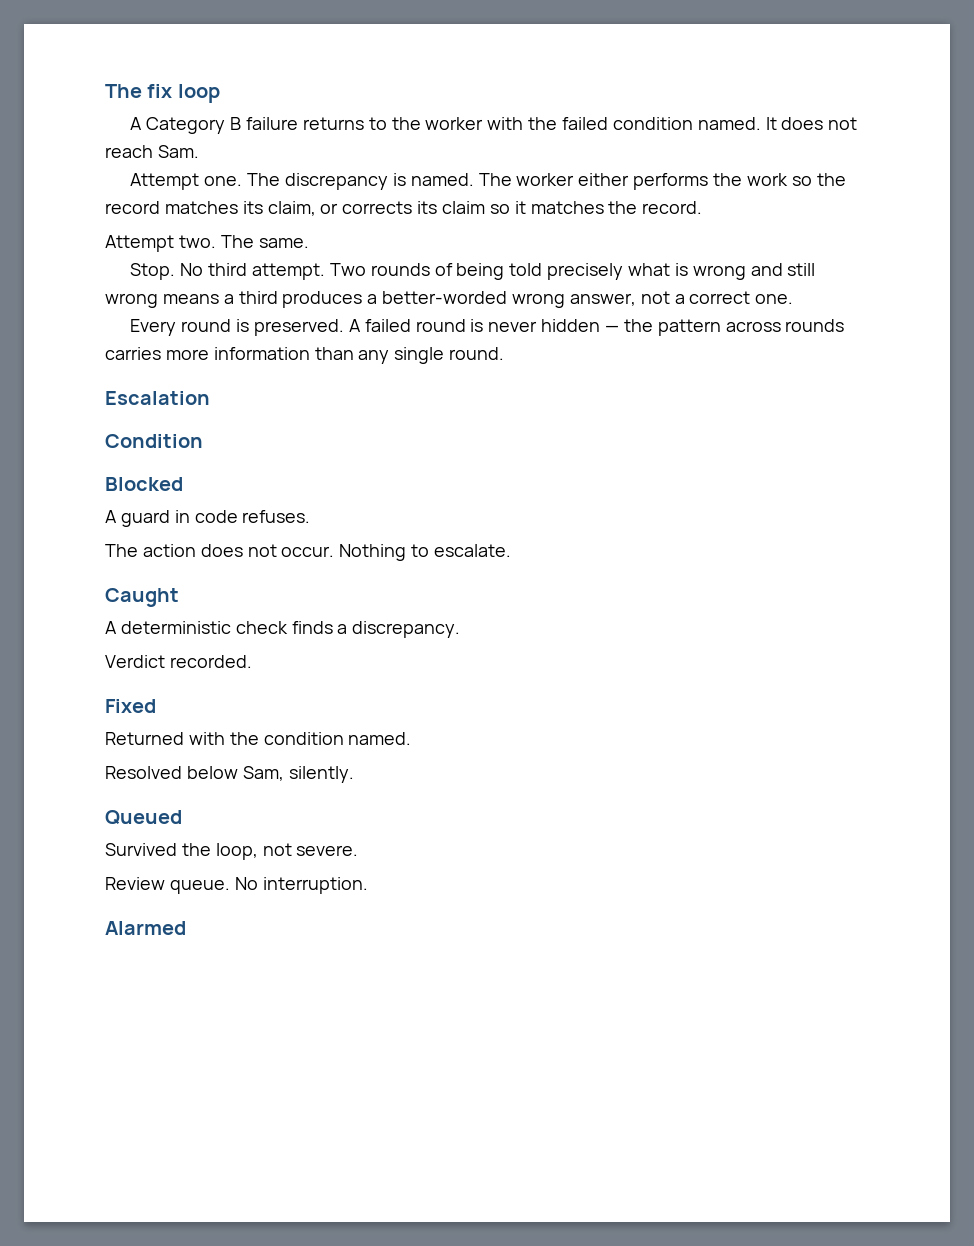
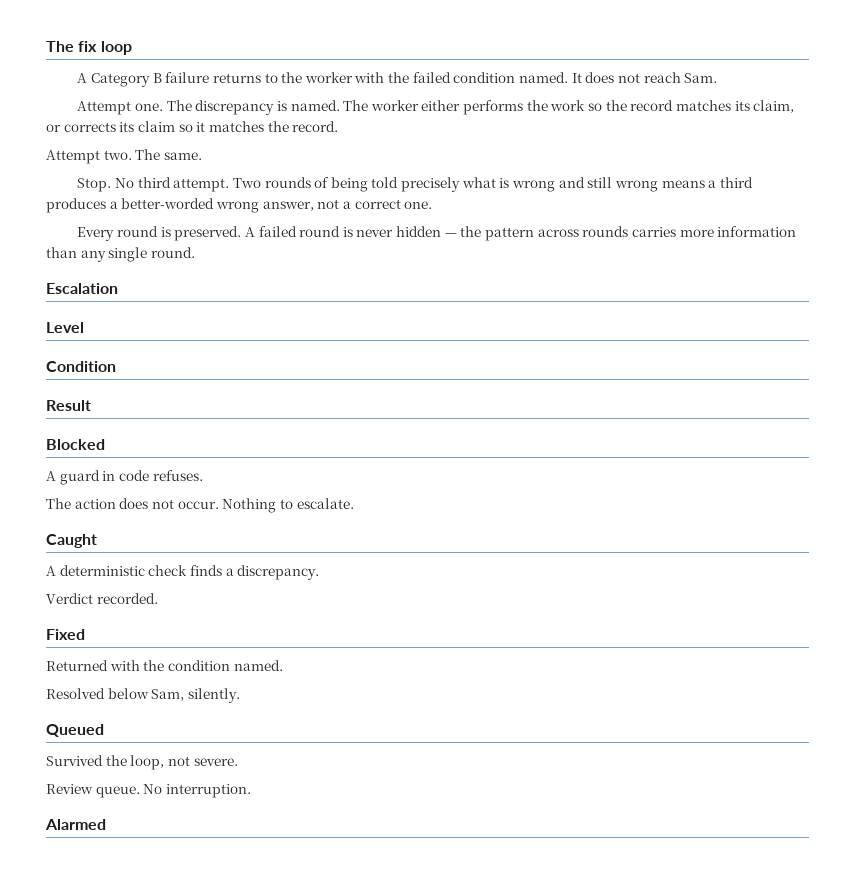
+ Level
+ Result

